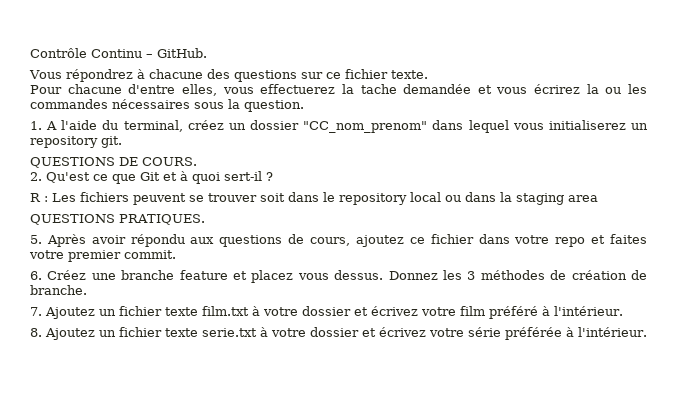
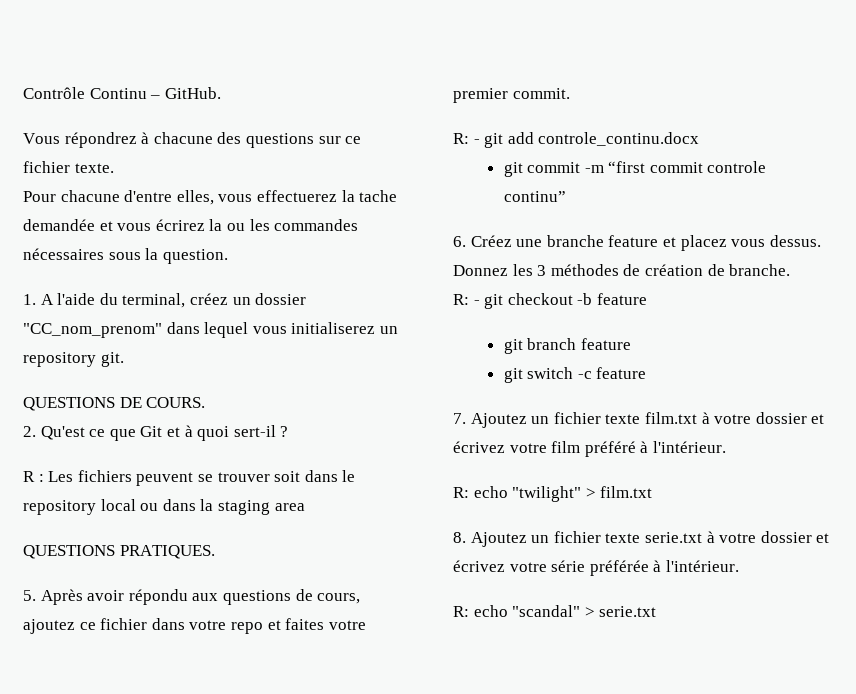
+ R: - git add controle_continu.docx
+ git commit -m “first commit controle continu”
+ R: - git checkout -b feature
+ git branch feature
+ git switch -c feature
+ R: echo "twilight" > film.txt
+ R: echo "scandal" > serie.txt

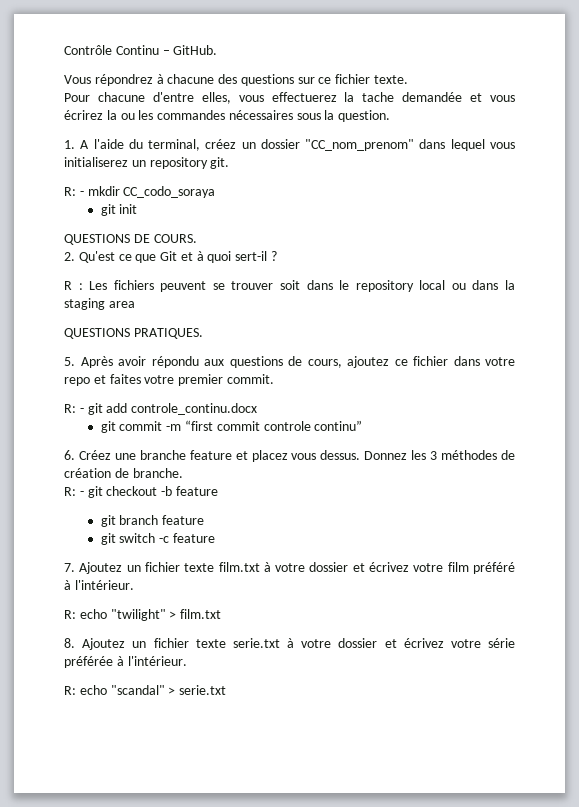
+ R: - mkdir CC_codo_soraya
+ git init

